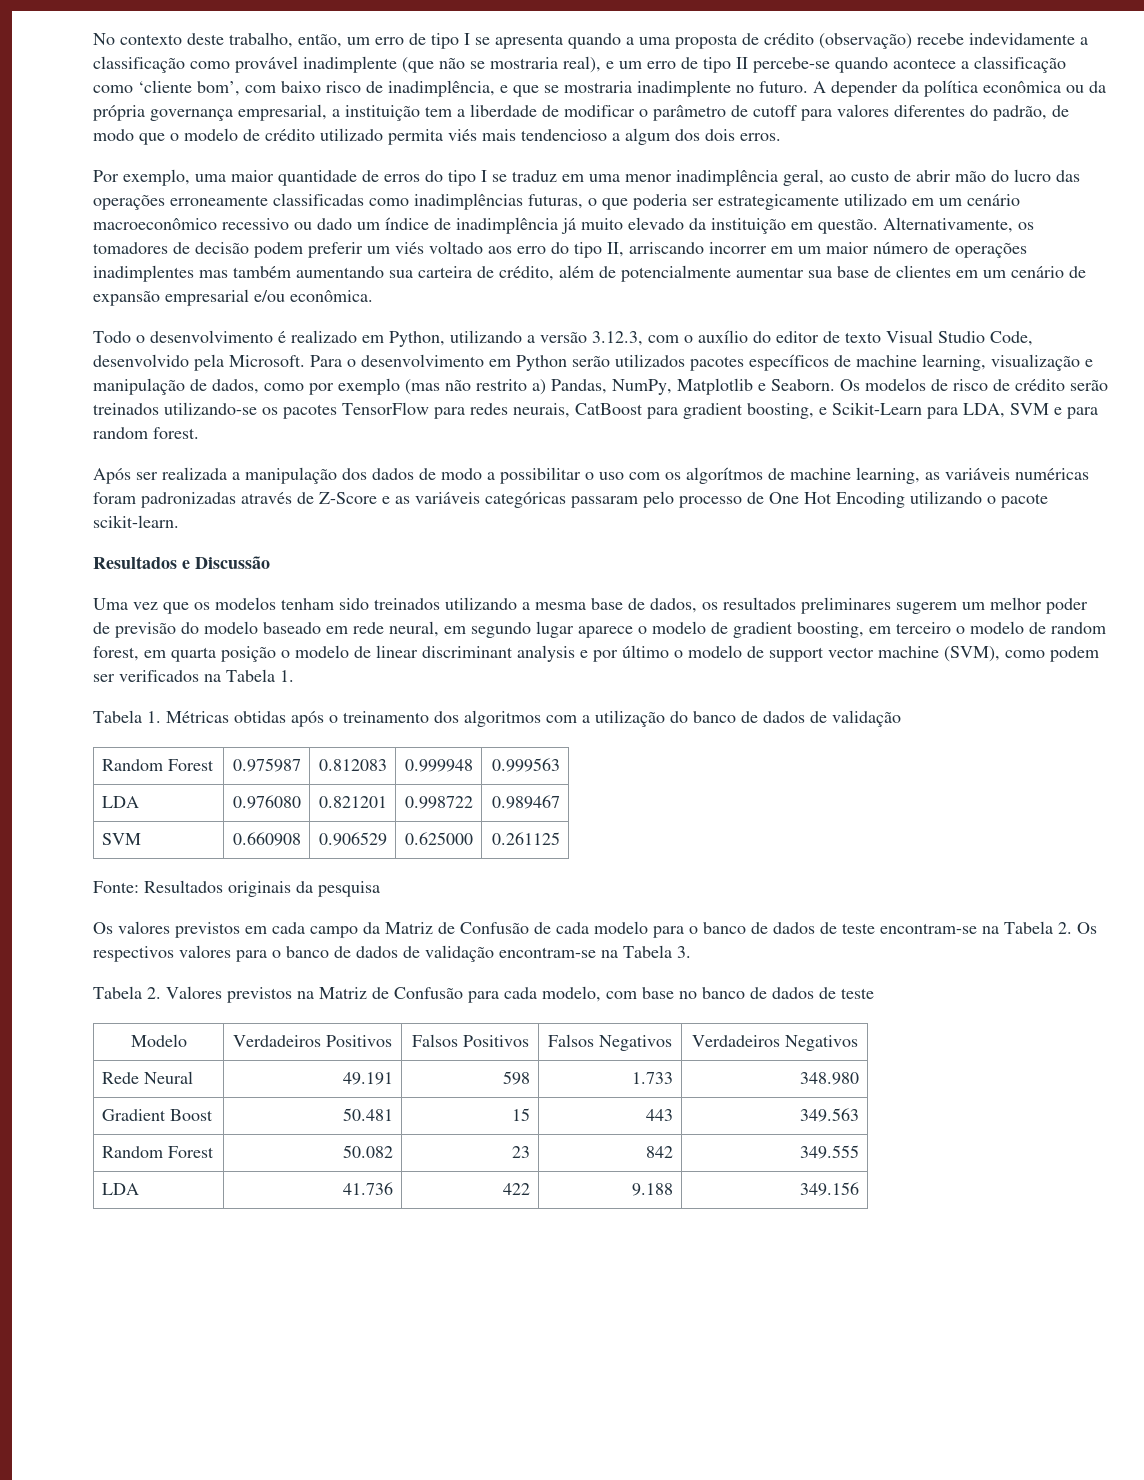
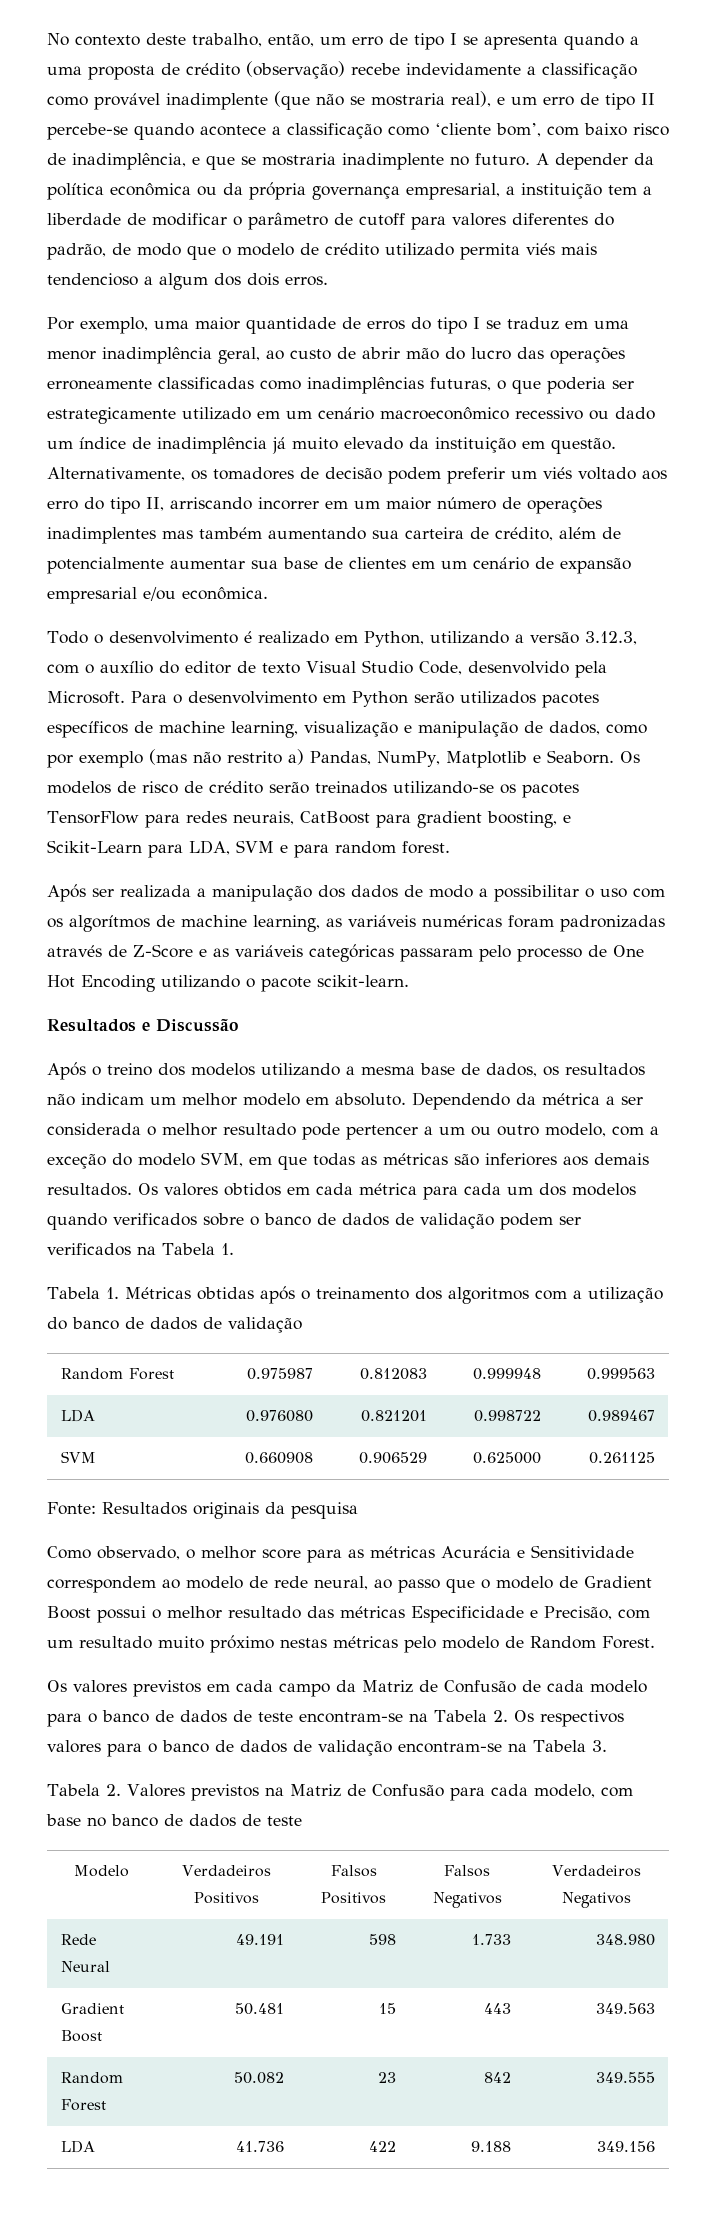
- Uma vez que os modelos tenham sido treinados utilizando a mesma base de dados, os resultados preliminares sugerem um melhor poder de previsão do modelo baseado em rede neural, em segundo lugar aparece o modelo de gradient boosting, em terceiro o modelo de random forest, em quarta posição o modelo de linear discriminant analysis e por último o modelo de support vector machine (SVM), como podem ser verificados na Tabela 1.
+ Após o treino dos modelos utilizando a mesma base de dados, os resultados não indicam um melhor modelo em absoluto. Dependendo da métrica a ser considerada o melhor resultado pode pertencer a um ou outro modelo, com a exceção do modelo SVM, em que todas as métricas são inferiores aos demais resultados. Os valores obtidos em cada métrica para cada um dos modelos quando verificados sobre o banco de dados de validação podem ser verificados na Tabela 1.
+ Como observado, o melhor score para as métricas Acurácia e Sensitividade correspondem ao modelo de rede neural, ao passo que o modelo de Gradient Boost possui o melhor resultado das métricas Especificidade e Precisão, com um resultado muito próximo nestas métricas pelo modelo de Random Forest.

